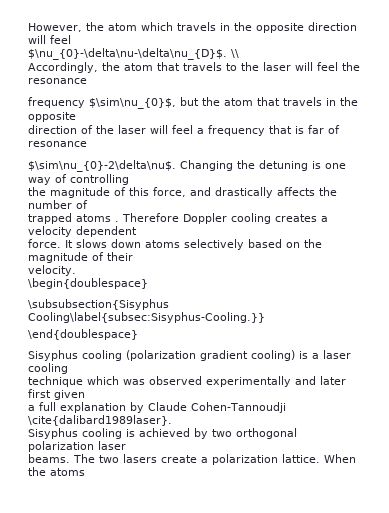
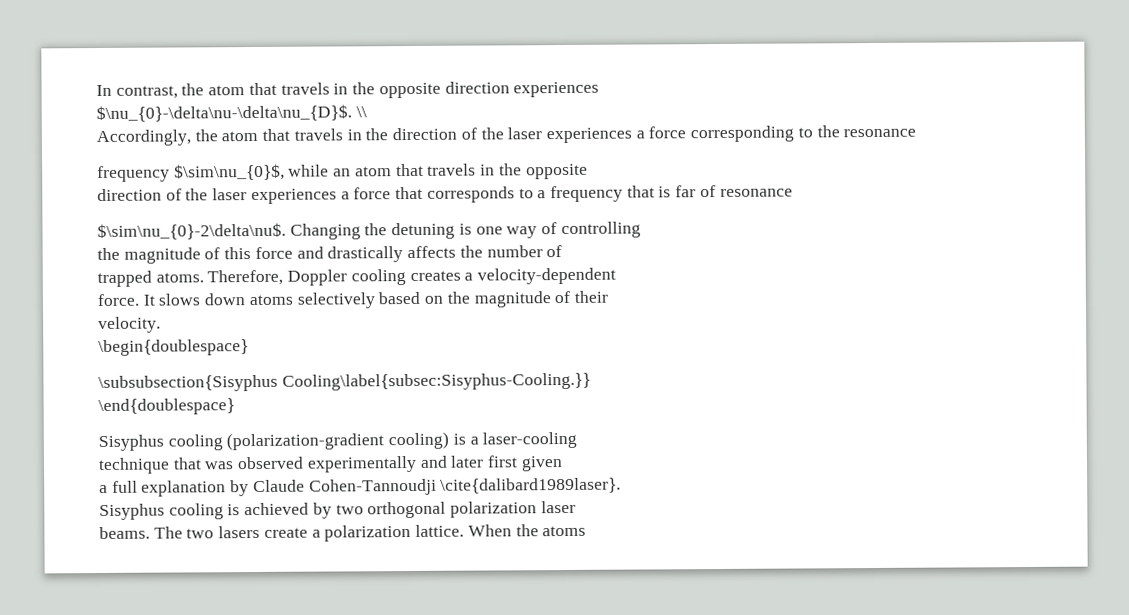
- However, the atom which travels in the opposite direction will feel
+ In contrast, the atom that travels in the opposite direction experiences
- Accordingly, the atom that travels to the laser will feel the resonance
+ Accordingly, the atom that travels in the direction of the laser experiences a force corresponding to the resonance
- frequency $\sim\nu_{0}$, but the atom that travels in the opposite
+ frequency $\sim\nu_{0}$, while an atom that travels in the opposite
- direction of the laser will feel a frequency that is far of resonance
+ direction of the laser experiences a force that corresponds to a frequency that is far of resonance
- the magnitude of this force, and drastically affects the number of
+ the magnitude of this force and drastically affects the number of
- trapped atoms . Therefore Doppler cooling creates a velocity dependent
+ trapped atoms. Therefore, Doppler cooling creates a velocity-dependent
- Sisyphus cooling (polarization gradient cooling) is a laser cooling
+ Sisyphus cooling (polarization-gradient cooling) is a laser-cooling
- technique which was observed experimentally and later first given
+ technique that was observed experimentally and later first given

